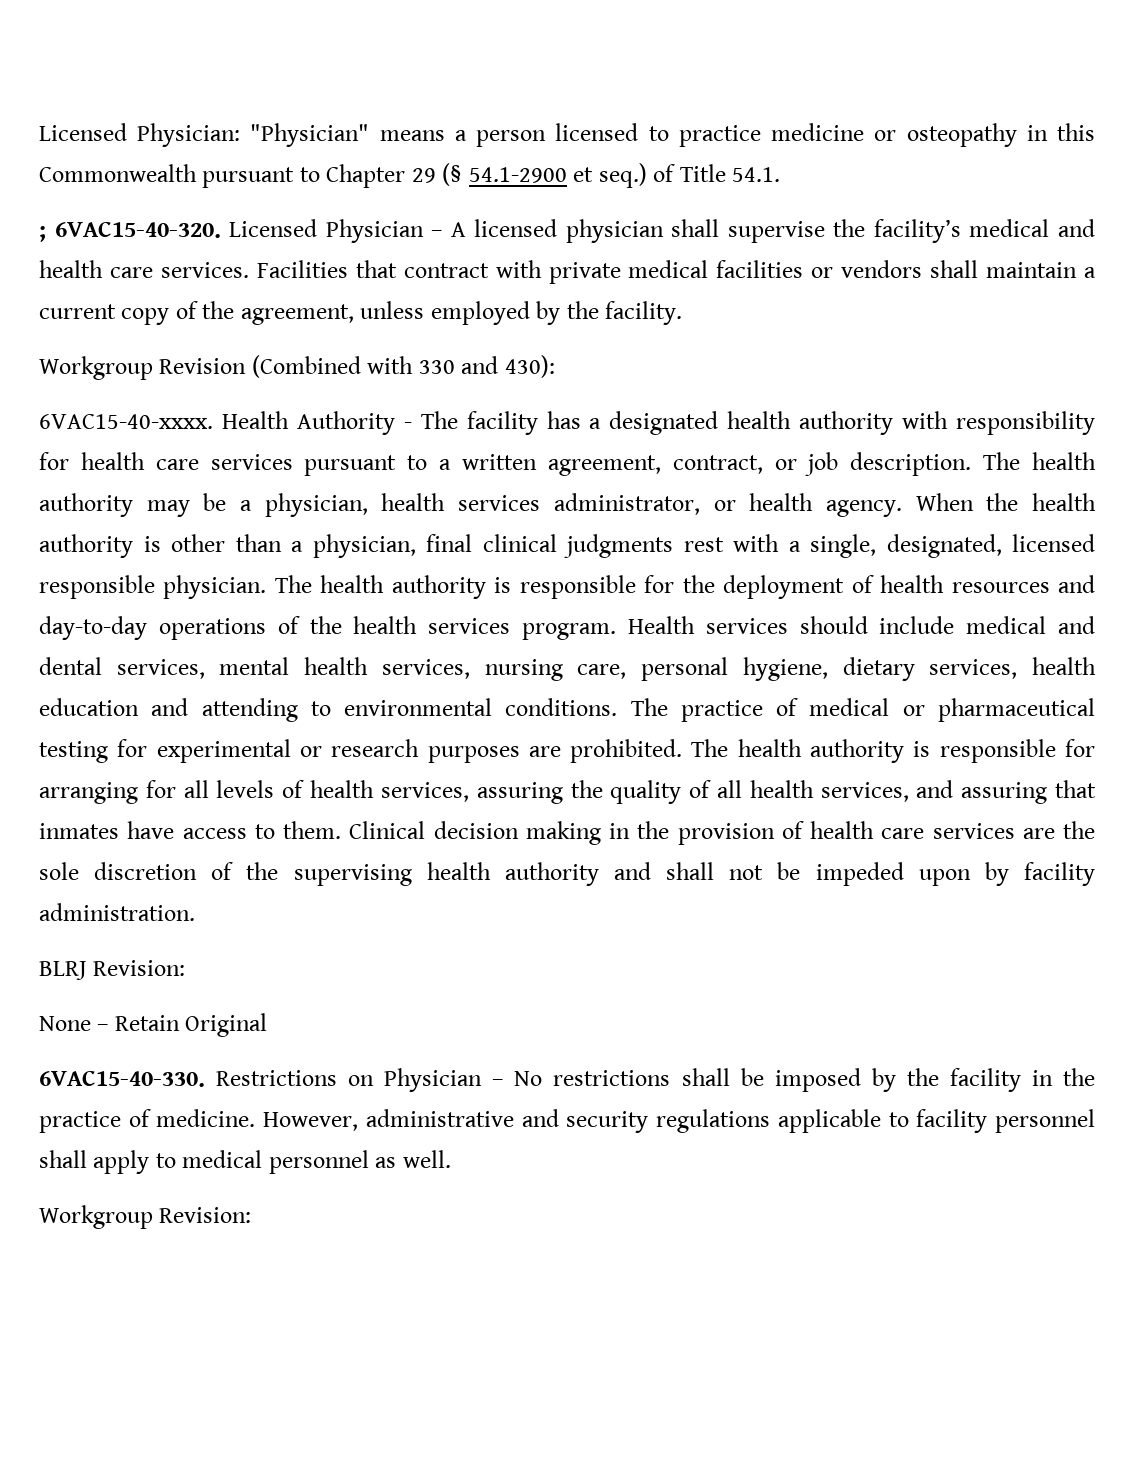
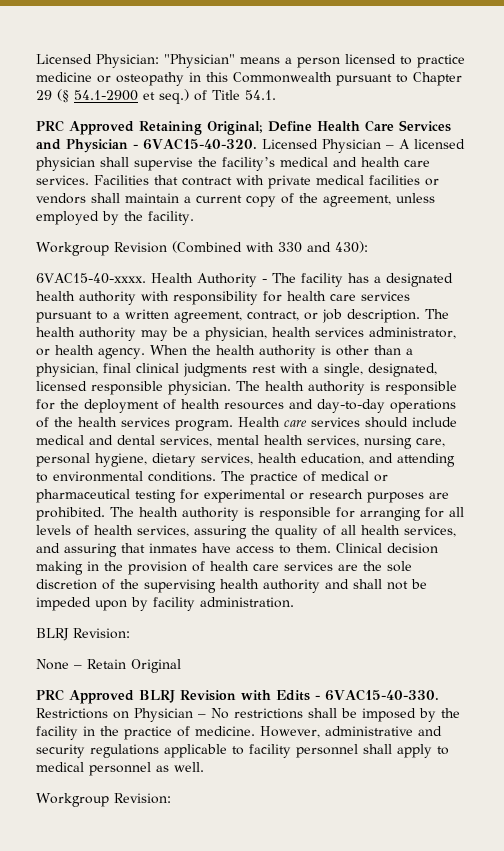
- ; 6VAC15-40-320.
+ PRC Approved Retaining Original; Define Health Care Services and Physician - 6VAC15-40-320.
- Health services should include medical and dental services, mental health services, nursing care, personal hygiene, dietary services, health education and attending to environmental conditions.
+ Health care services should include medical and dental services, mental health services, nursing care, personal hygiene, dietary services, health education, and attending to environmental conditions.
- 6VAC15-40-330.
+ PRC Approved BLRJ Revision with Edits - 6VAC15-40-330.

